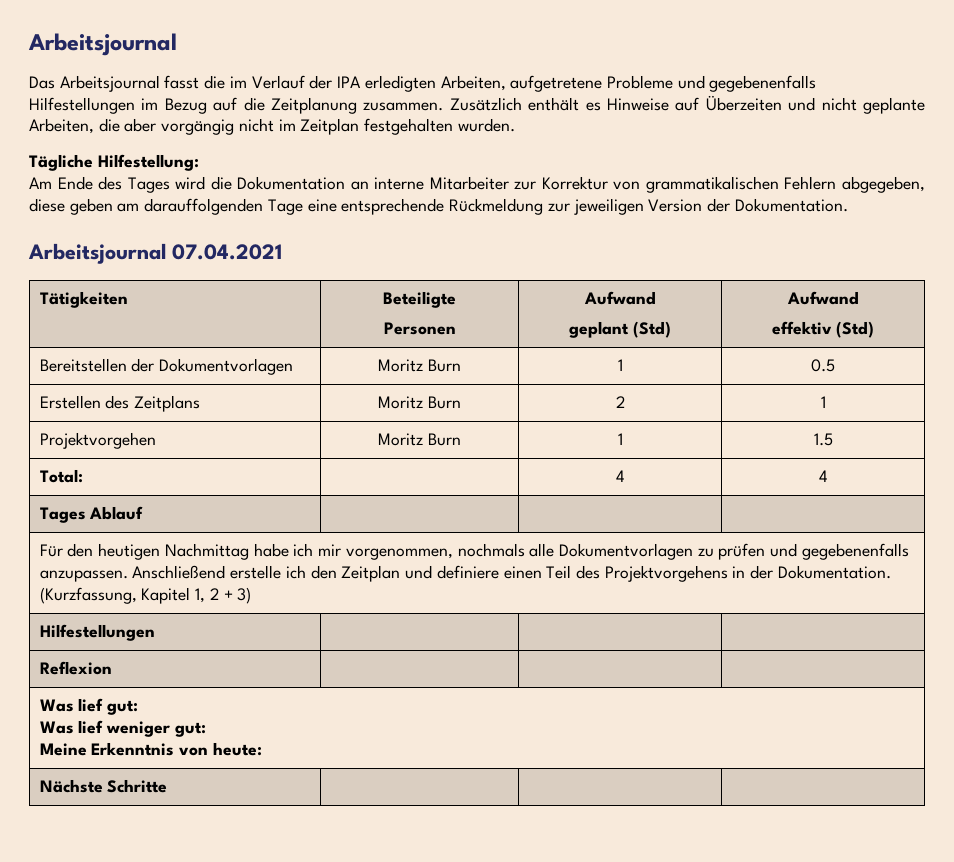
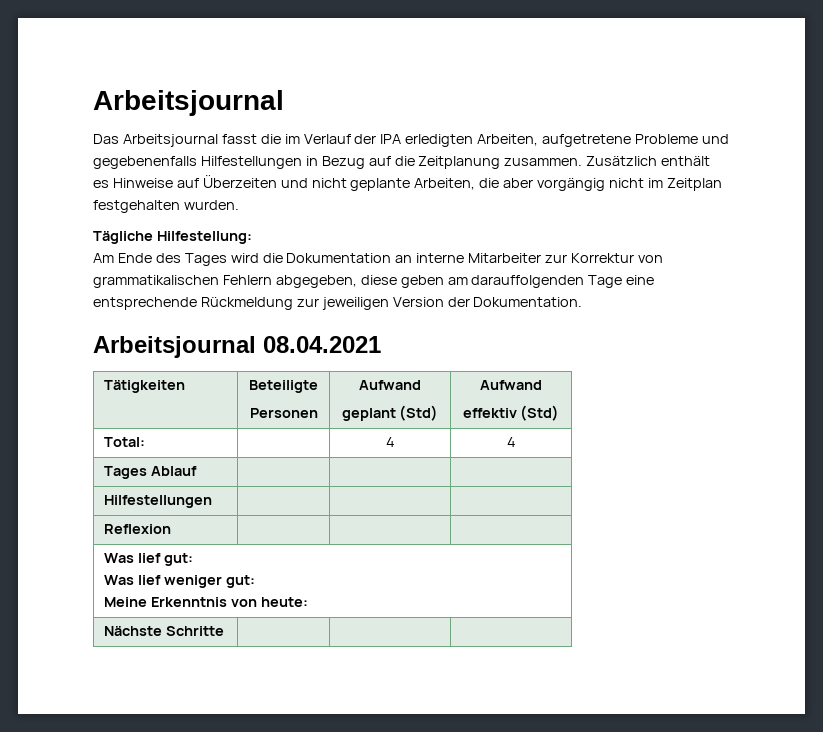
- Das Arbeitsjournal fasst die im Verlauf der IPA erledigten Arbeiten, aufgetretene Probleme und gegebenenfalls Hilfestellungen im Bezug auf die Zeitplanung zusammen.
+ Das Arbeitsjournal fasst die im Verlauf der IPA erledigten Arbeiten, aufgetretene Probleme und gegebenenfalls Hilfestellungen in Bezug auf die Zeitplanung zusammen.
- Arbeitsjournal 07.04.2021
+ Arbeitsjournal 08.04.2021
- Bereitstellen der Dokumentvorlagen | Moritz Burn | 1 | 0.5
- Erstellen des Zeitplans | Moritz Burn | 2 | 1
- Projektvorgehen | Moritz Burn | 1 | 1.5
- Für den heutigen Nachmittag habe ich mir vorgenommen, nochmals alle Dokumentvorlagen zu prüfen und gegebenenfalls anzupassen. Anschließend erstelle ich den Zeitplan und definiere einen Teil des Projektvorgehens in der Dokumentation. (Kurzfassung, Kapitel 1, 2 + 3)

